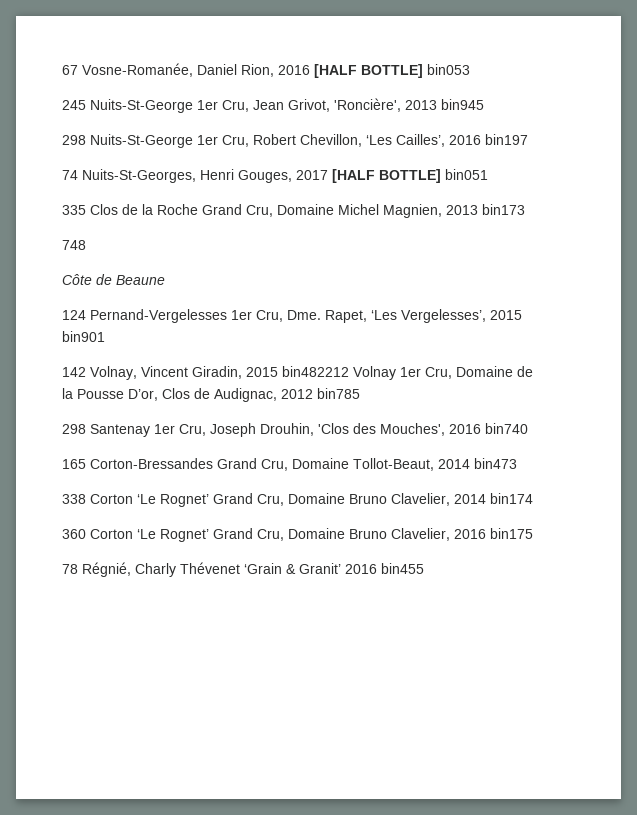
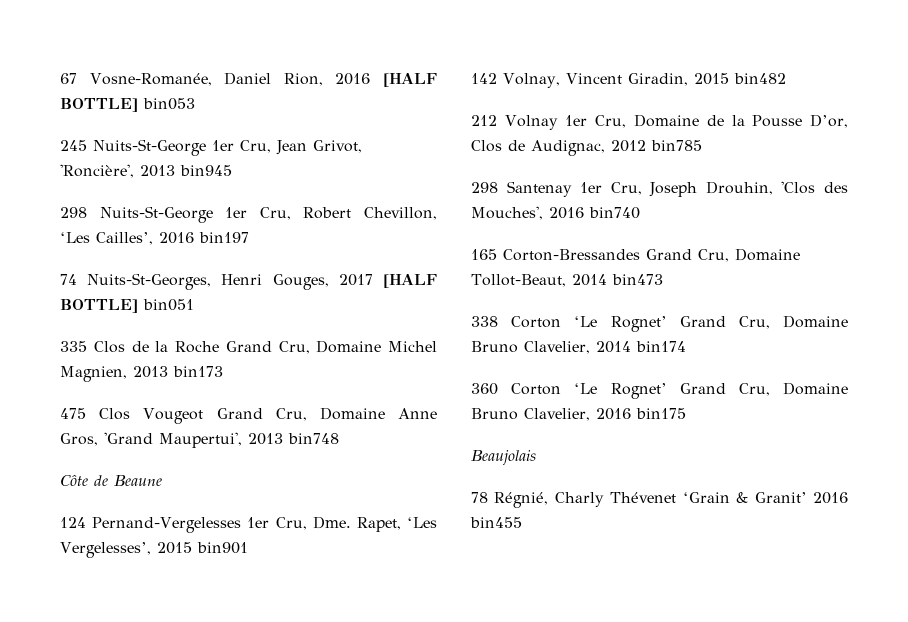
- 748
+ 475 Clos Vougeot Grand Cru, Domaine Anne Gros, 'Grand Maupertui', 2013 bin748
- 142 Volnay, Vincent Giradin, 2015 bin482212 Volnay 1er Cru, Domaine de la Pousse D’or, Clos de Audignac, 2012 bin785
+ 142 Volnay, Vincent Giradin, 2015 bin482
+ 212 Volnay 1er Cru, Domaine de la Pousse D’or, Clos de Audignac, 2012 bin785
+ Beaujolais

